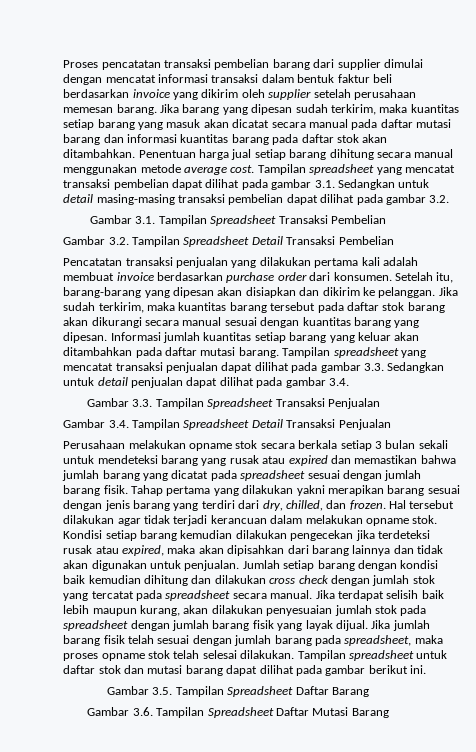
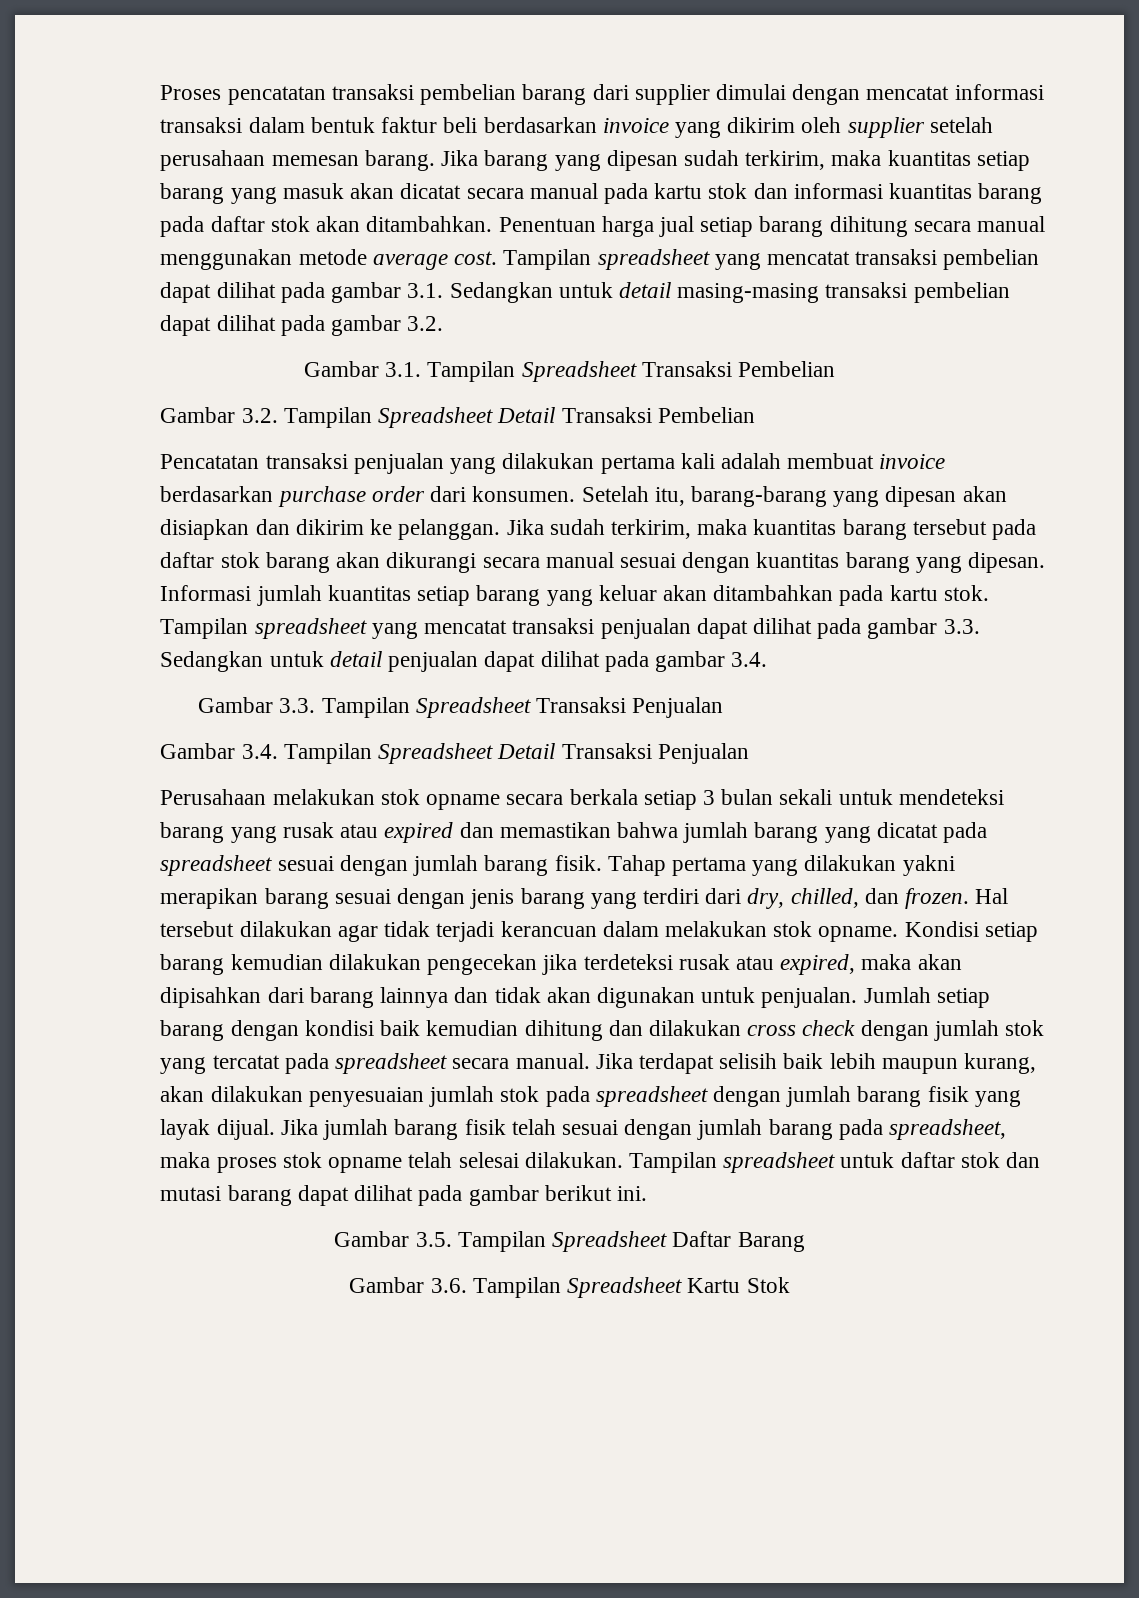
- Jika barang yang dipesan sudah terkirim, maka kuantitas setiap barang yang masuk akan dicatat secara manual pada daftar mutasi barang dan informasi kuantitas barang pada daftar stok akan ditambahkan.
+ Jika barang yang dipesan sudah terkirim, maka kuantitas setiap barang yang masuk akan dicatat secara manual pada kartu stok dan informasi kuantitas barang pada daftar stok akan ditambahkan.
- Informasi jumlah kuantitas setiap barang yang keluar akan ditambahkan pada daftar mutasi barang.
+ Informasi jumlah kuantitas setiap barang yang keluar akan ditambahkan pada kartu stok.
- Perusahaan melakukan opname stok secara berkala setiap 3 bulan sekali untuk mendeteksi barang yang rusak atau expired dan memastikan bahwa jumlah barang yang dicatat pada spreadsheet sesuai dengan jumlah barang fisik.
+ Perusahaan melakukan stok opname secara berkala setiap 3 bulan sekali untuk mendeteksi barang yang rusak atau expired dan memastikan bahwa jumlah barang yang dicatat pada spreadsheet sesuai dengan jumlah barang fisik.
- Hal tersebut dilakukan agar tidak terjadi kerancuan dalam melakukan opname stok.
+ Hal tersebut dilakukan agar tidak terjadi kerancuan dalam melakukan stok opname.
- Jika jumlah barang fisik telah sesuai dengan jumlah barang pada spreadsheet, maka proses opname stok telah selesai dilakukan.
+ Jika jumlah barang fisik telah sesuai dengan jumlah barang pada spreadsheet, maka proses stok opname telah selesai dilakukan.
- Gambar 3.6. Tampilan Spreadsheet Daftar Mutasi Barang
+ Gambar 3.6. Tampilan Spreadsheet Kartu Stok

